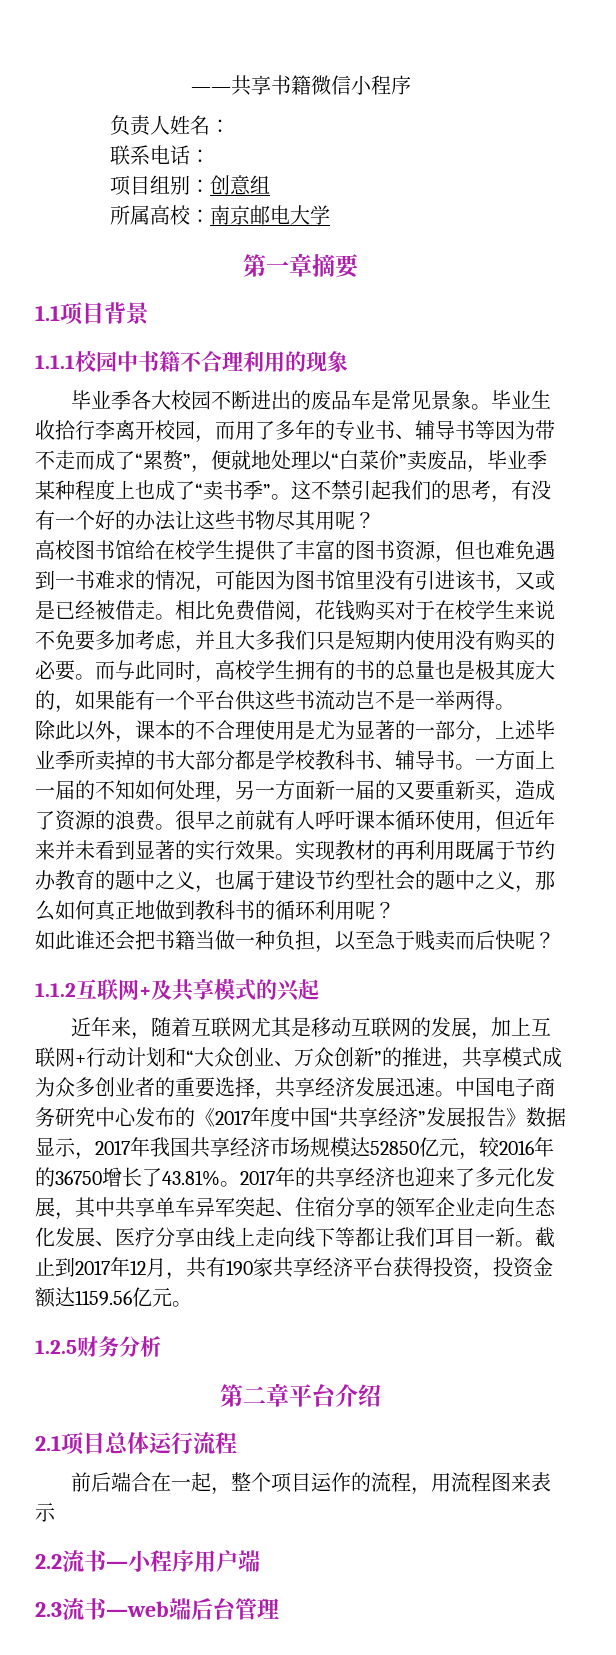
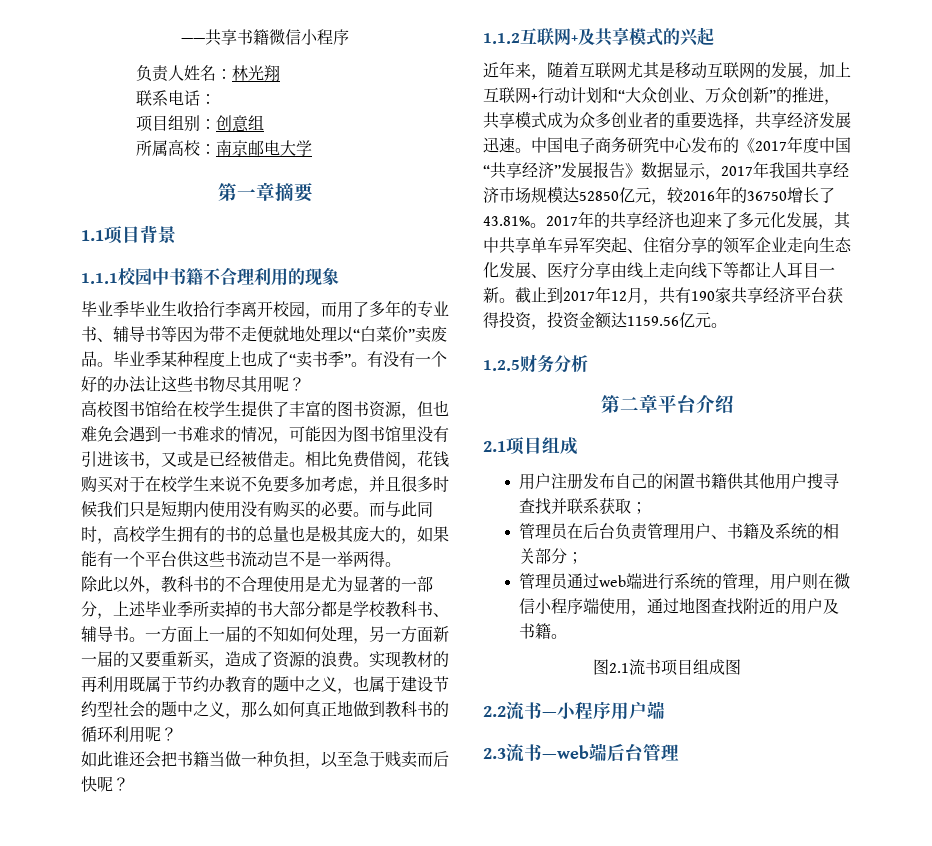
- 负责人姓名：
+ 负责人姓名：林光翔
- 毕业季各大校园不断进出的废品车是常见景象。毕业生收拾行李离开校园，而用了多年的专业书、辅导书等因为带不走而成了“累赘”，便就地处理以“白菜价”卖废品，毕业季某种程度上也成了“卖书季”。
+ 毕业季毕业生收拾行李离开校园，而用了多年的专业书、辅导书等因为带不走便就地处理以“白菜价”卖废品。毕业季某种程度上也成了“卖书季”。
- 这不禁引起我们的思考，有没有一个好的办法让这些书物尽其用呢？
+ 有没有一个好的办法让这些书物尽其用呢？
- 高校图书馆给在校学生提供了丰富的图书资源，但也难免遇到一书难求的情况，可能因为图书馆里没有引进该书，又或是已经被借走。
+ 高校图书馆给在校学生提供了丰富的图书资源，但也难免会遇到一书难求的情况，可能因为图书馆里没有引进该书，又或是已经被借走。
- 相比免费借阅，花钱购买对于在校学生来说不免要多加考虑，并且大多我们只是短期内使用没有购买的必要。
+ 相比免费借阅，花钱购买对于在校学生来说不免要多加考虑，并且很多时候我们只是短期内使用没有购买的必要。
- 除此以外，课本的不合理使用是尤为显著的一部分，上述毕业季所卖掉的书大部分都是学校教科书、辅导书。
+ 除此以外，教科书的不合理使用是尤为显著的一部分，上述毕业季所卖掉的书大部分都是学校教科书、辅导书。
- 很早之前就有人呼吁课本循环使用，但近年来并未看到显著的实行效果。
- 2017年的共享经济也迎来了多元化发展，其中共享单车异军突起、住宿分享的领军企业走向生态化发展、医疗分享由线上走向线下等都让我们耳目一新。
+ 2017年的共享经济也迎来了多元化发展，其中共享单车异军突起、住宿分享的领军企业走向生态化发展、医疗分享由线上走向线下等都让人耳目一新。
- 2.1项目总体运行流程
- 前后端合在一起，整个项目运作的流程，用流程图来表示
+ 2.1项目组成
+ 用户注册发布自己的闲置书籍供其他用户搜寻查找并联系获取；
+ 管理员在后台负责管理用户、书籍及系统的相关部分；
+ 管理员通过web端进行系统的管理，用户则在微信小程序端使用，通过地图查找附近的用户及书籍。
+ 图2.1流书项目组成图

